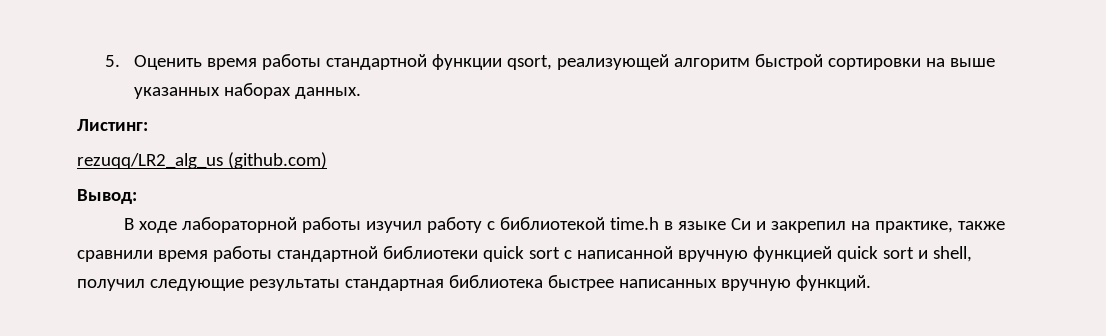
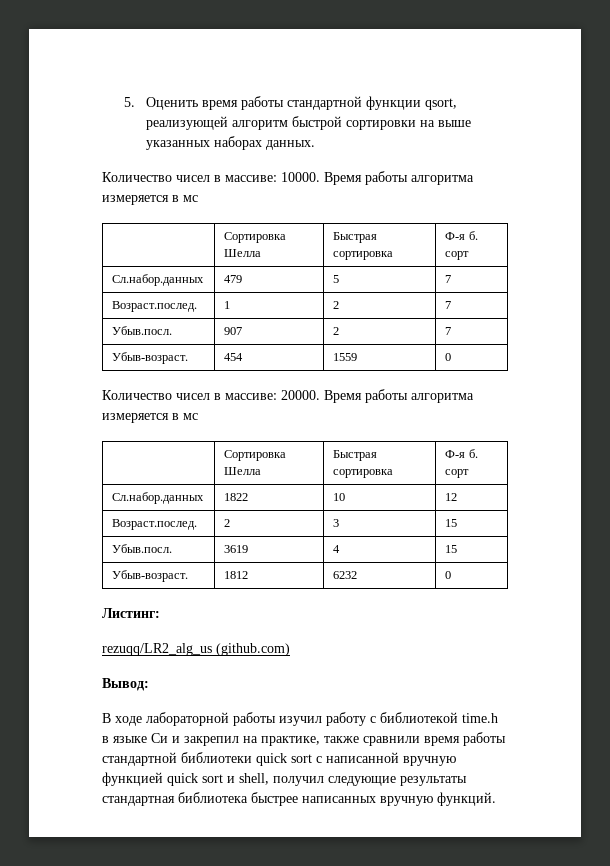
+ Количество чисел в массиве: 10000. Время работы алгоритма измеряется в мс
+ | Сортировка Шелла | Быстрая сортировка | Ф-я б. сорт
+ Сл.набор.данных | 479 | 5 | 7
+ Возраст.послед. | 1 | 2 | 7
+ Убыв.посл. | 907 | 2 | 7
+ Убыв-возраст. | 454 | 1559 | 0
+ Количество чисел в массиве: 20000. Время работы алгоритма измеряется в мс
+ | Сортировка Шелла | Быстрая сортировка | Ф-я б. сорт
+ Сл.набор.данных | 1822 | 10 | 12
+ Возраст.послед. | 2 | 3 | 15
+ Убыв.посл. | 3619 | 4 | 15
+ Убыв-возраст. | 1812 | 6232 | 0

